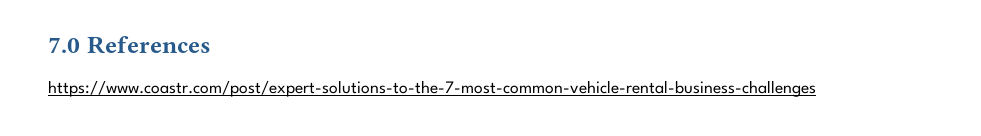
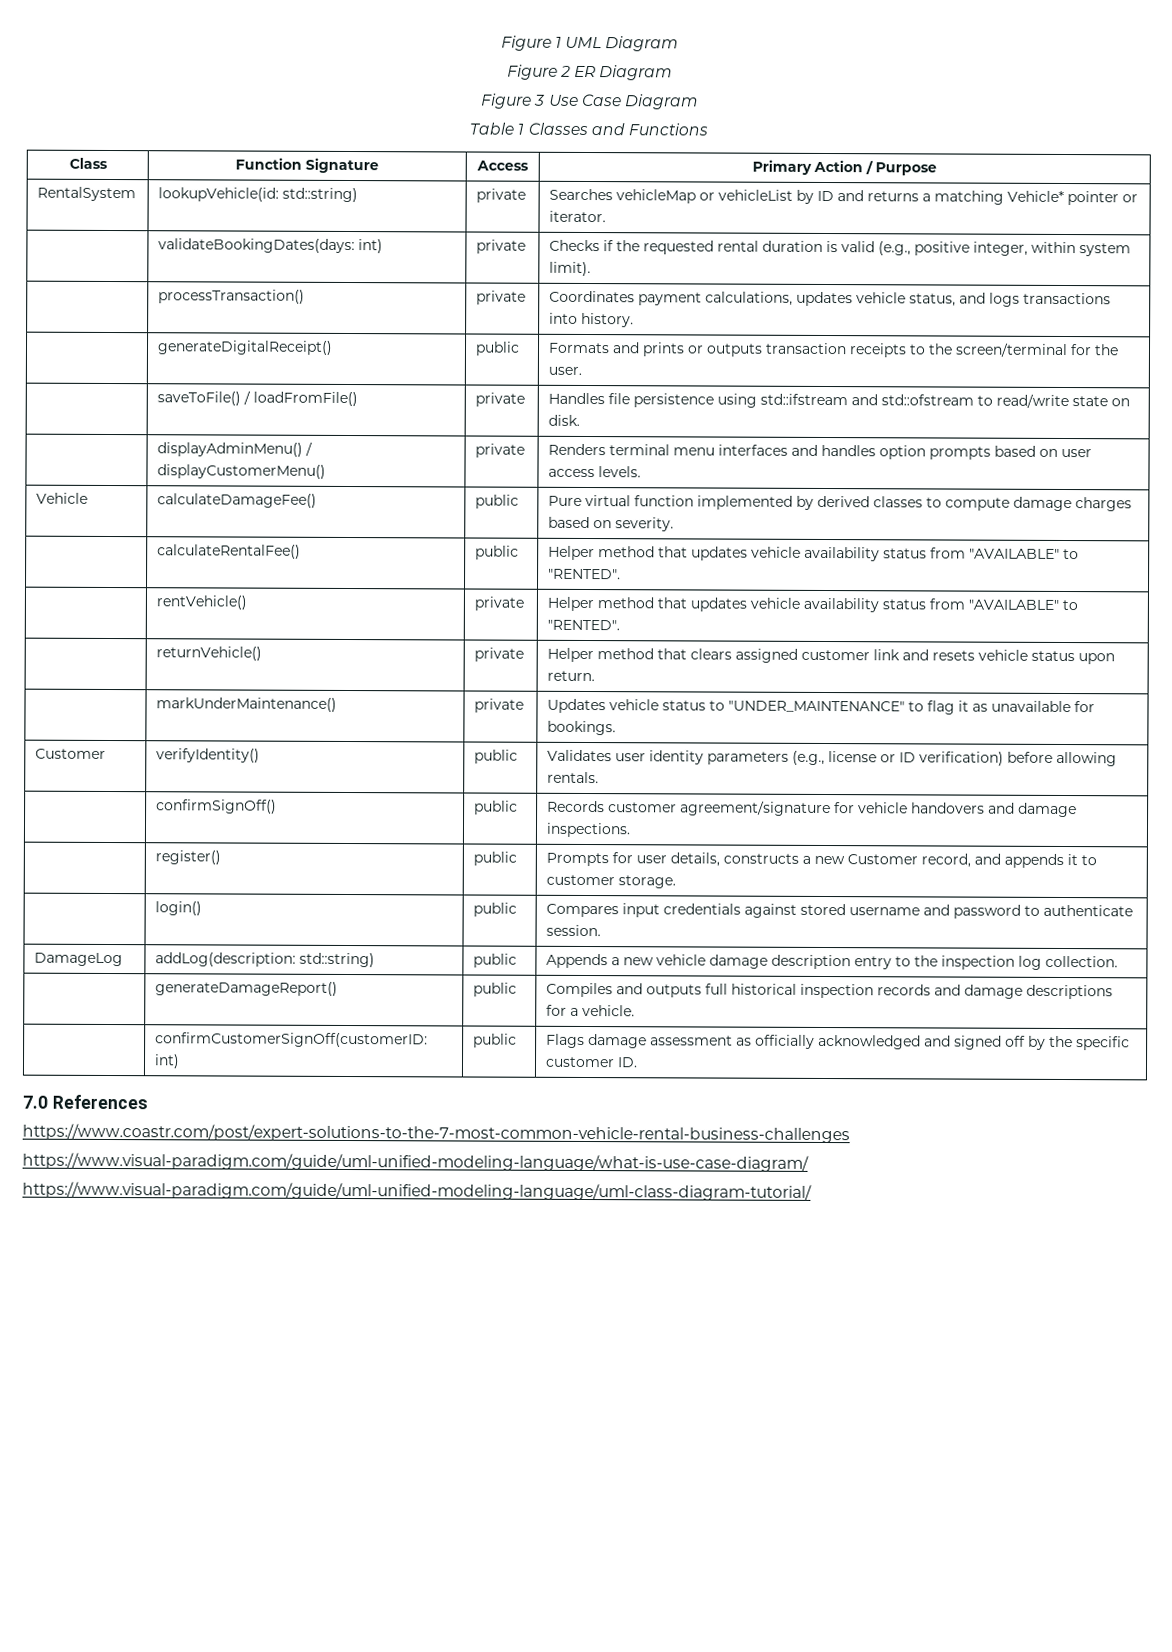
+ Figure 1 UML Diagram
+ Figure 2 ER Diagram
+ Figure 3 Use Case Diagram
+ Table 1 Classes and Functions
+ Class | Function Signature | Access | Primary Action / Purpose
+ RentalSystem | lookupVehicle(id: std::string) | private | Searches vehicleMap or vehicleList by ID and returns a matching Vehicle* pointer or iterator.
+ | validateBookingDates(days: int) | private | Checks if the requested rental duration is valid (e.g., positive integer, within system limit).
+ | processTransaction() | private | Coordinates payment calculations, updates vehicle status, and logs transactions into history.
+ | generateDigitalReceipt() | public | Formats and prints or outputs transaction receipts to the screen/terminal for the user.
+ | saveToFile() / loadFromFile() | private | Handles file persistence using std::ifstream and std::ofstream to read/write state on disk.
+ | displayAdminMenu() / displayCustomerMenu() | private | Renders terminal menu interfaces and handles option prompts based on user access levels.
+ Vehicle | calculateDamageFee() | public | Pure virtual function implemented by derived classes to compute damage charges based on severity.
+ | calculateRentalFee() | public | Helper method that updates vehicle availability status from "AVAILABLE" to "RENTED".
+ | rentVehicle() | private | Helper method that updates vehicle availability status from "AVAILABLE" to "RENTED".
+ | returnVehicle() | private | Helper method that clears assigned customer link and resets vehicle status upon return.
+ | markUnderMaintenance() | private | Updates vehicle status to "UNDER_MAINTENANCE" to flag it as unavailable for bookings.
+ Customer | verifyIdentity() | public | Validates user identity parameters (e.g., license or ID verification) before allowing rentals.
+ | confirmSignOff() | public | Records customer agreement/signature for vehicle handovers and damage inspections.
+ | register() | public | Prompts for user details, constructs a new Customer record, and appends it to customer storage.
+ | login() | public | Compares input credentials against stored username and password to authenticate session.
+ DamageLog | addLog(description: std::string) | public | Appends a new vehicle damage description entry to the inspection log collection.
+ | generateDamageReport() | public | Compiles and outputs full historical inspection records and damage descriptions for a vehicle.
+ | confirmCustomerSignOff(customerID: int) | public | Flags damage assessment as officially acknowledged and signed off by the specific customer ID.
+ https://www.visual-paradigm.com/guide/uml-unified-modeling-language/what-is-use-case-diagram/
+ https://www.visual-paradigm.com/guide/uml-unified-modeling-language/uml-class-diagram-tutorial/

